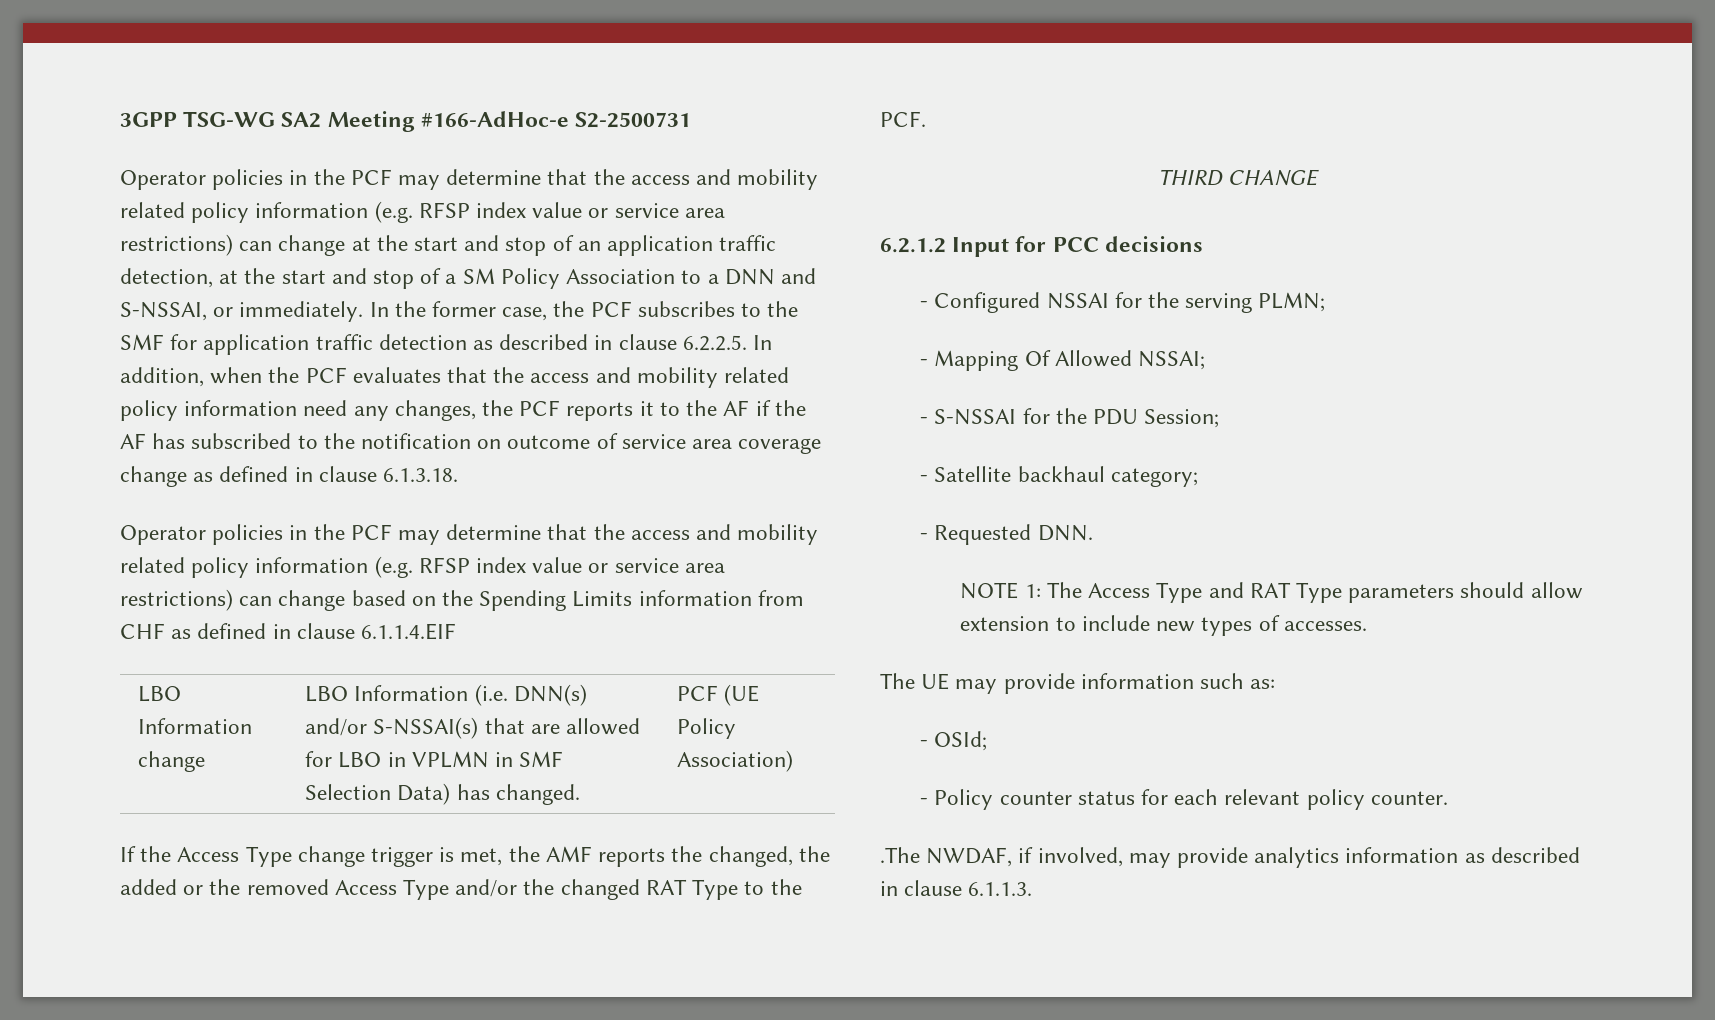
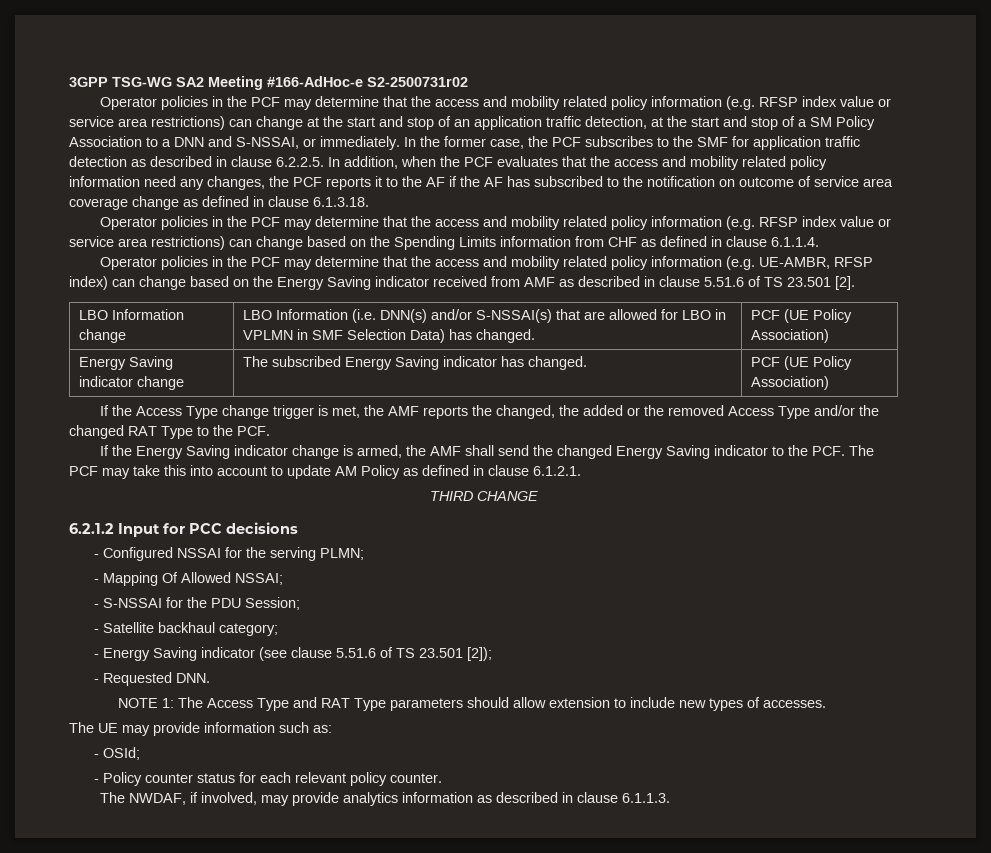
- 3GPP TSG-WG SA2 Meeting #166-AdHoc-e S2-2500731
+ 3GPP TSG-WG SA2 Meeting #166-AdHoc-e S2-2500731r02
- Operator policies in the PCF may determine that the access and mobility related policy information (e.g. RFSP index value or service area restrictions) can change based on the Spending Limits information from CHF as defined in clause 6.1.1.4.EIF
+ Operator policies in the PCF may determine that the access and mobility related policy information (e.g. RFSP index value or service area restrictions) can change based on the Spending Limits information from CHF as defined in clause 6.1.1.4.
+ Operator policies in the PCF may determine that the access and mobility related policy information (e.g. UE-AMBR, RFSP index) can change based on the Energy Saving indicator received from AMF as described in clause 5.51.6 of TS 23.501 [2].
+ Energy Saving indicator change | The subscribed Energy Saving indicator has changed. | PCF (UE Policy Association)
+ If the Energy Saving indicator change is armed, the AMF shall send the changed Energy Saving indicator to the PCF. The PCF may take this into account to update AM Policy as defined in clause 6.1.2.1.
+ - Energy Saving indicator (see clause 5.51.6 of TS 23.501 [2]);
- .The NWDAF, if involved, may provide analytics information as described in clause 6.1.1.3.
+ The NWDAF, if involved, may provide analytics information as described in clause 6.1.1.3.

